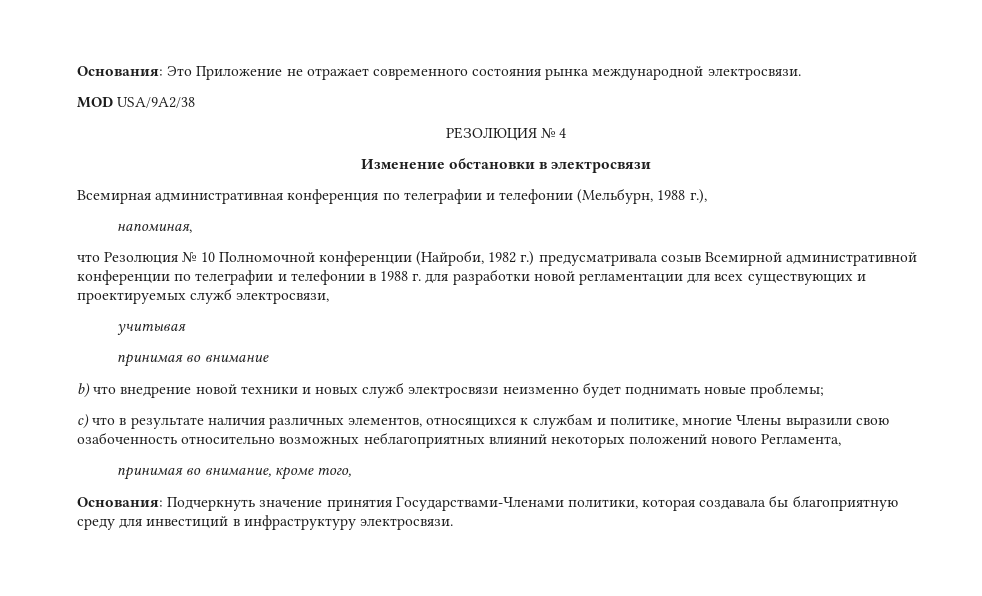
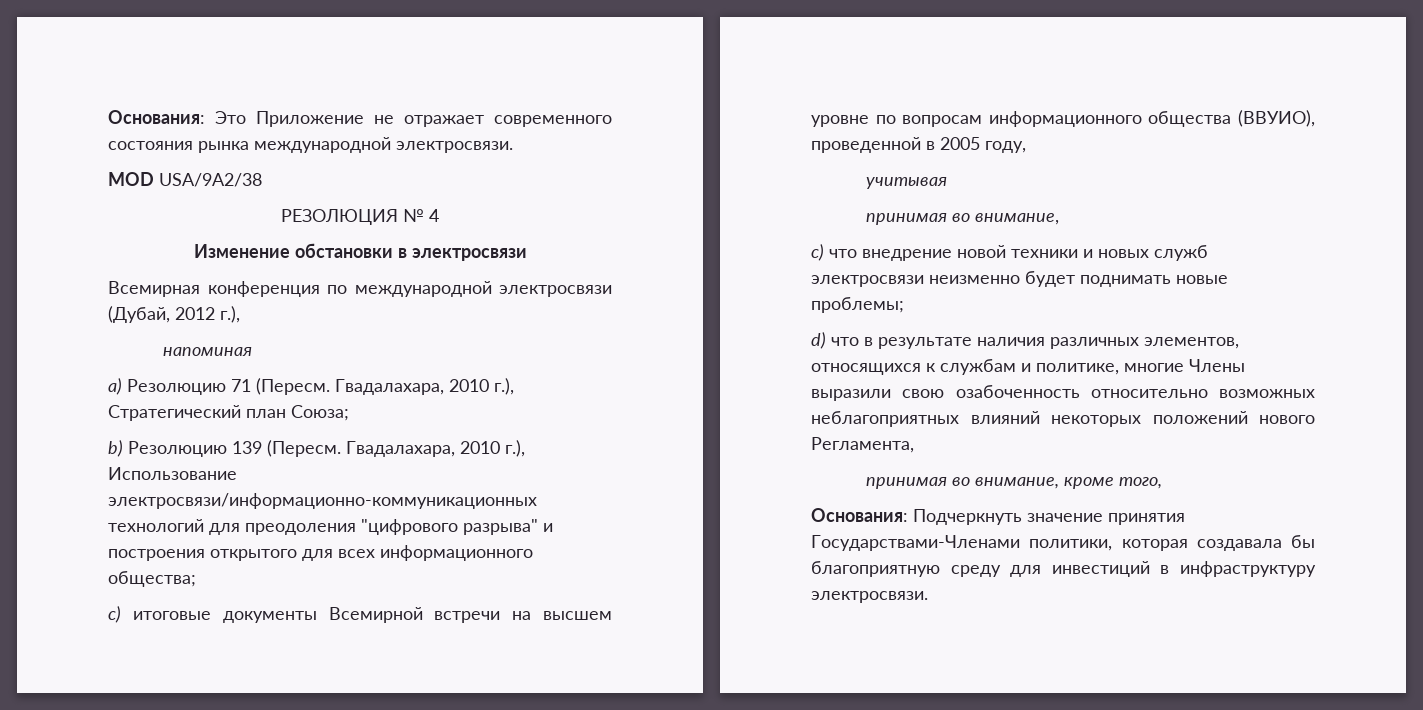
- Всемирная административная конференция по телеграфии и телефонии (Мельбурн, 1988 г.),
- напоминая,
- что Резолюция № 10 Полномочной конференции (Найроби, 1982 г.) предусматривала созыв Всемирной административной конференции по телеграфии и телефонии в 1988 г. для разработки новой регламентации для всех существующих и проектируемых служб электросвязи,
+ Всемирная конференция по международной электросвязи (Дубай, 2012 г.),
+ напоминая
+ a) Резолюцию 71 (Пересм. Гвадалахара, 2010 г.), Стратегический план Союза;
+ b) Резолюцию 139 (Пересм. Гвадалахара, 2010 г.), Использование электросвязи/информационно-коммуникационных технологий для преодоления "цифрового разрыва" и построения открытого для всех информационного общества;
+ c) итоговые документы Всемирной встречи на высшем уровне по вопросам информационного общества (ВВУИО), проведенной в 2005 году,
  учитывая
- принимая во внимание
- b) что внедрение новой техники и новых служб электросвязи неизменно будет поднимать новые проблемы;
+ принимая во внимание,
+ c) что внедрение новой техники и новых служб электросвязи неизменно будет поднимать новые проблемы;
- c) что в результате наличия различных элементов, относящихся к службам и политике, многие Члены выразили свою озабоченность относительно возможных неблагоприятных влияний некоторых положений нового Регламента,
+ d) что в результате наличия различных элементов, относящихся к службам и политике, многие Члены выразили свою озабоченность относительно возможных неблагоприятных влияний некоторых положений нового Регламента,

